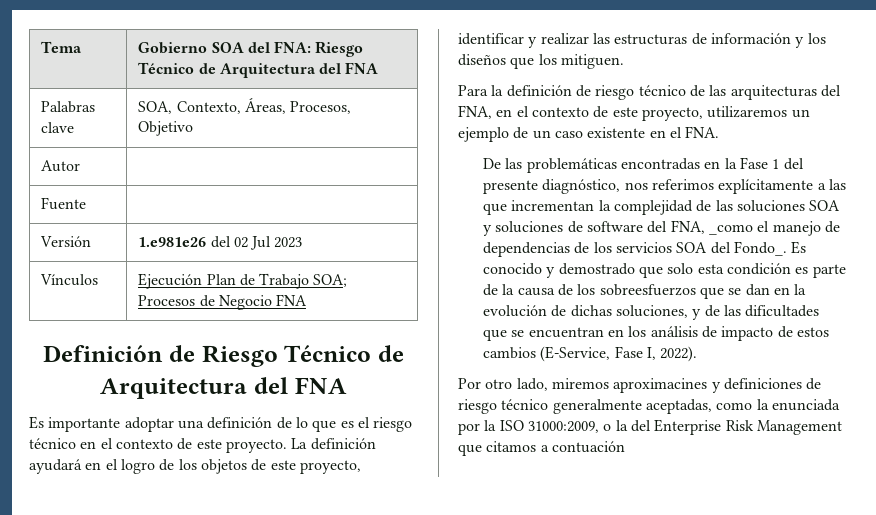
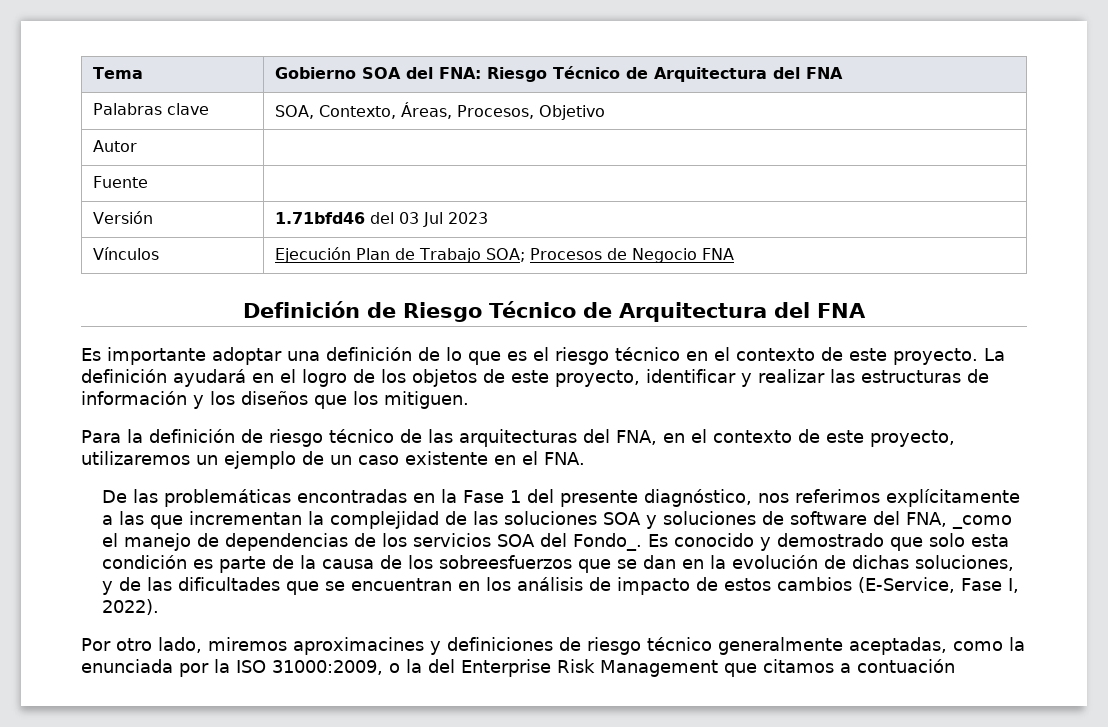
- Versión | 1.e981e26 del 02 Jul 2023
+ Versión | 1.71bfd46 del 03 Jul 2023

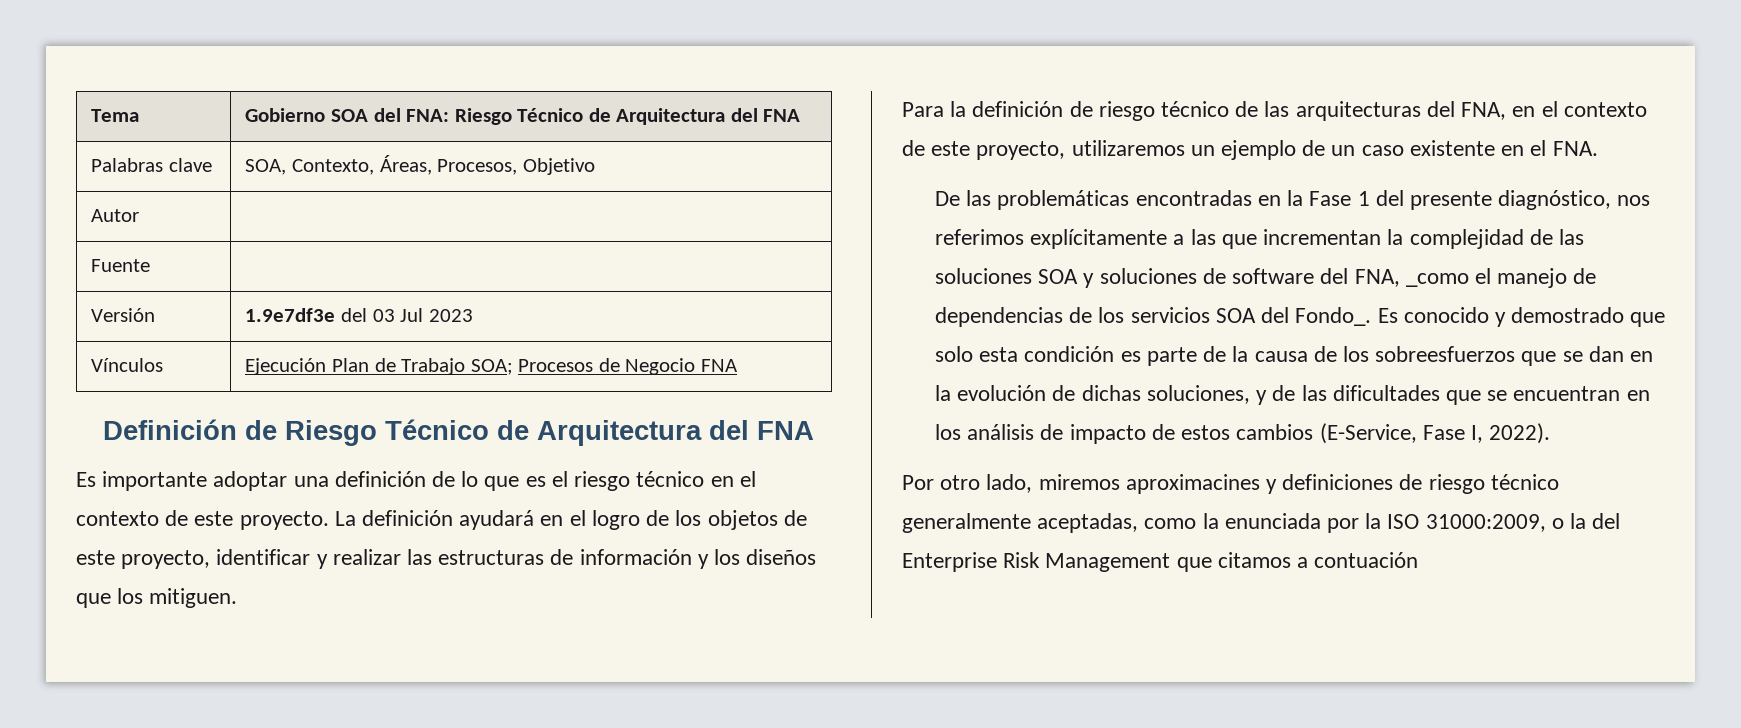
- Versión | 1.71bfd46 del 03 Jul 2023
+ Versión | 1.9e7df3e del 03 Jul 2023

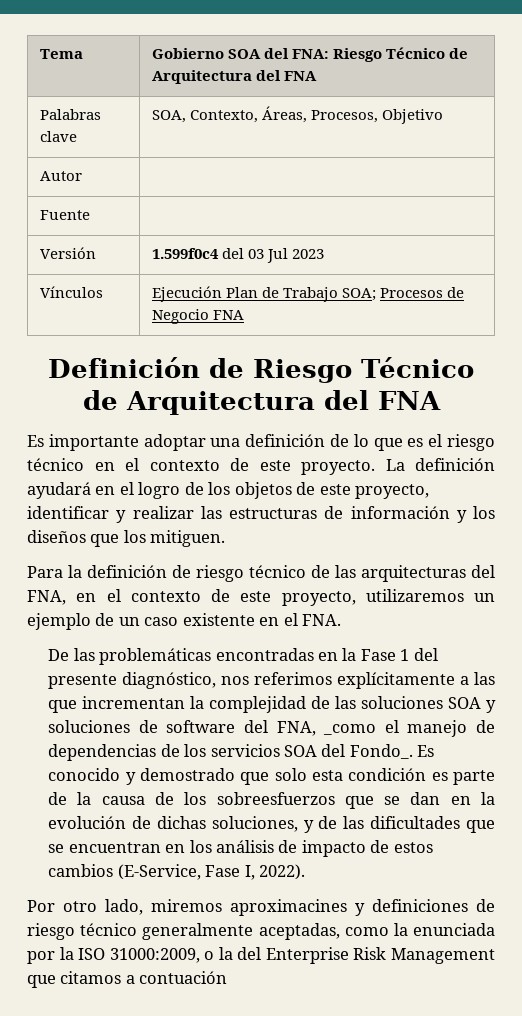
- Versión | 1.9e7df3e del 03 Jul 2023
+ Versión | 1.599f0c4 del 03 Jul 2023

